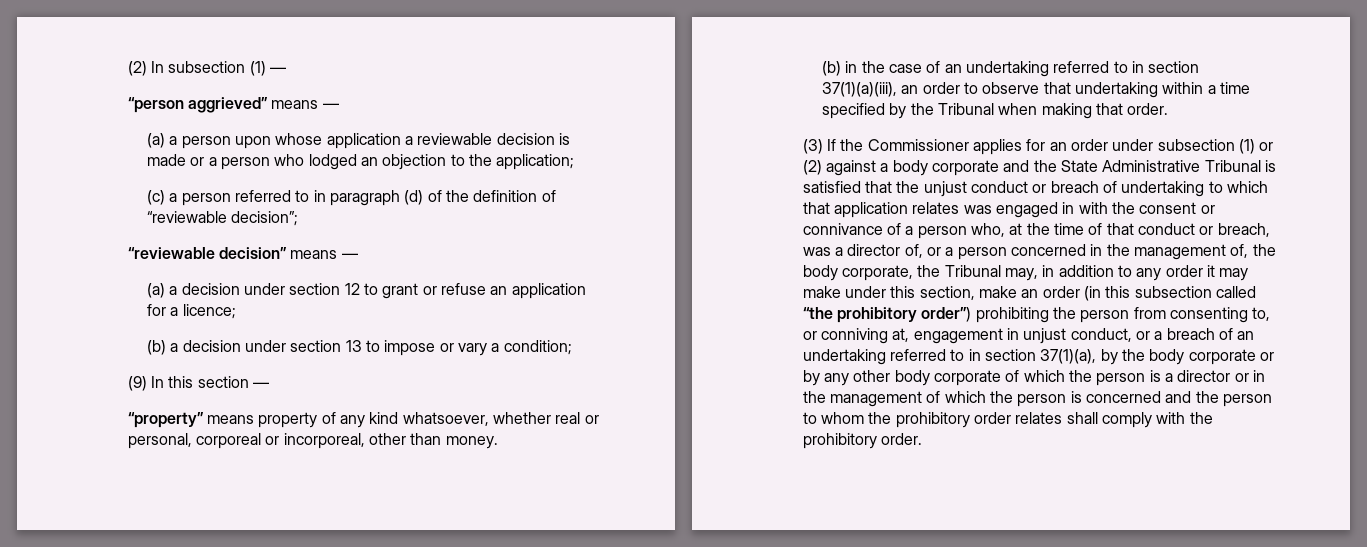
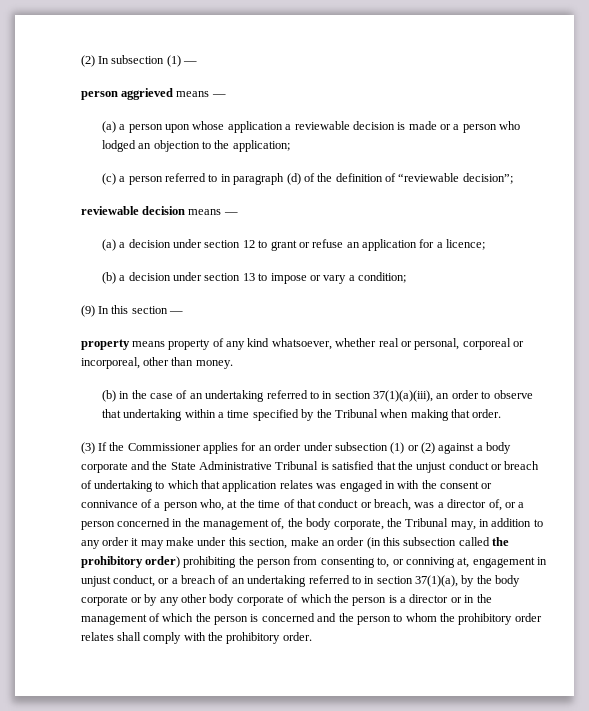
- “person aggrieved” means —
+ person aggrieved means —
- “reviewable decision” means —
+ reviewable decision means —
- “property” means property of any kind whatsoever, whether real or personal, corporeal or incorporeal, other than money.
+ property means property of any kind whatsoever, whether real or personal, corporeal or incorporeal, other than money.
- (3) If the Commissioner applies for an order under subsection (1) or (2) against a body corporate and the State Administrative Tribunal is satisfied that the unjust conduct or breach of undertaking to which that application relates was engaged in with the consent or connivance of a person who, at the time of that conduct or breach, was a director of, or a person concerned in the management of, the body corporate, the Tribunal may, in addition to any order it may make under this section, make an order (in this subsection called “the prohibitory order”) prohibiting the person from consenting to, or conniving at, engagement in unjust conduct, or a breach of an undertaking referred to in section 37(1)(a), by the body corporate or by any other body corporate of which the person is a director or in the management of which the person is concerned and the person to whom the prohibitory order relates shall comply with the prohibitory order.
+ (3) If the Commissioner applies for an order under subsection (1) or (2) against a body corporate and the State Administrative Tribunal is satisfied that the unjust conduct or breach of undertaking to which that application relates was engaged in with the consent or connivance of a person who, at the time of that conduct or breach, was a director of, or a person concerned in the management of, the body corporate, the Tribunal may, in addition to any order it may make under this section, make an order (in this subsection called the prohibitory order) prohibiting the person from consenting to, or conniving at, engagement in unjust conduct, or a breach of an undertaking referred to in section 37(1)(a), by the body corporate or by any other body corporate of which the person is a director or in the management of which the person is concerned and the person to whom the prohibitory order relates shall comply with the prohibitory order.

